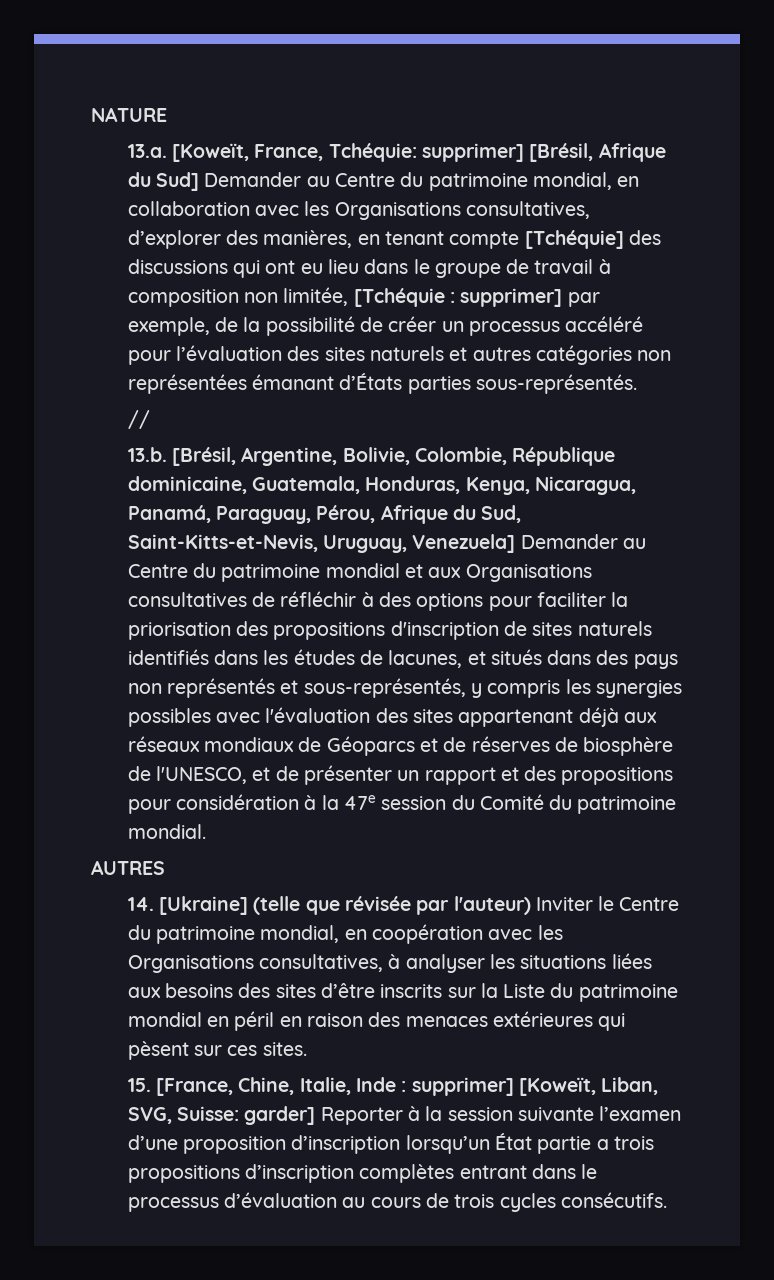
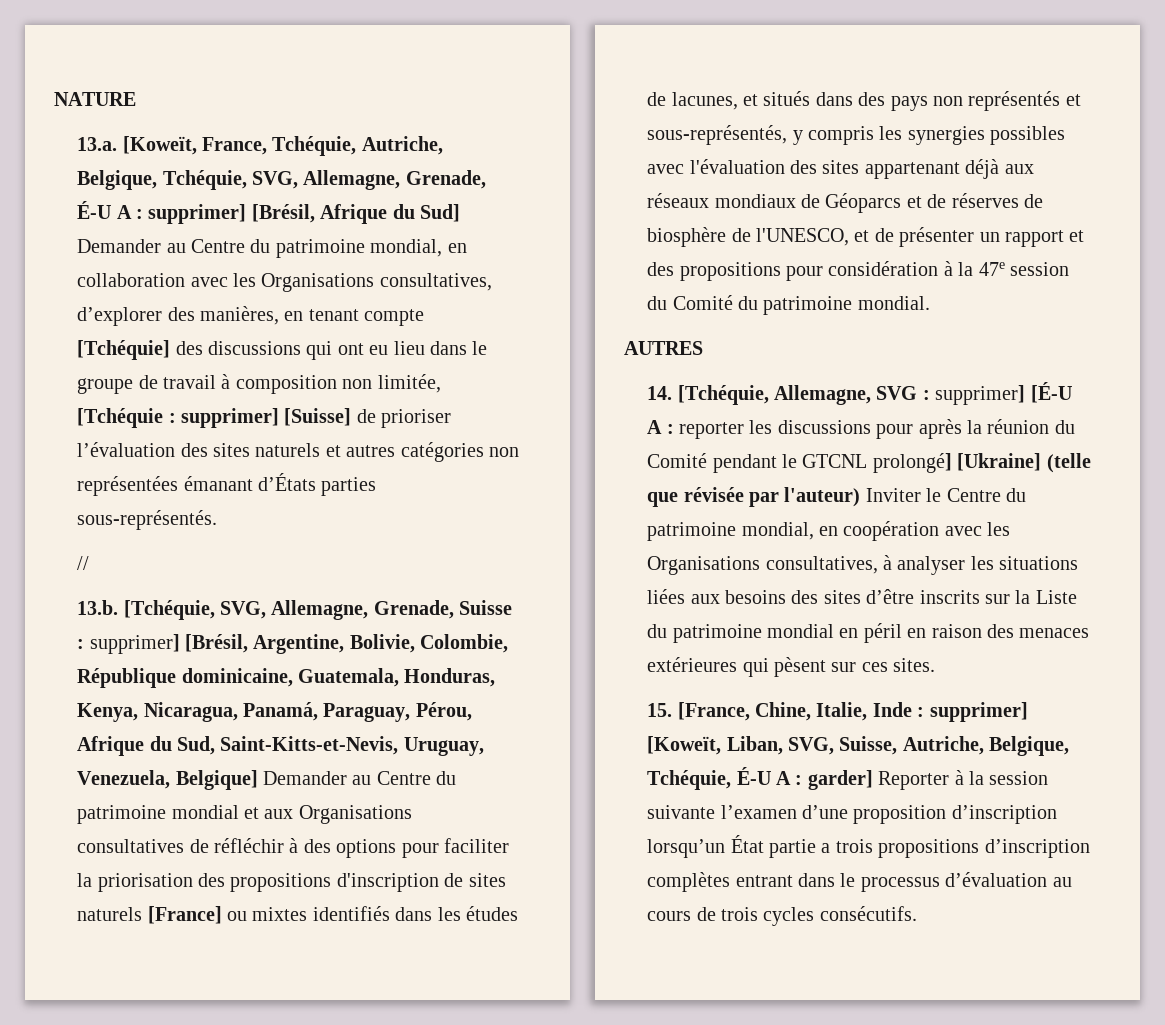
- 13.a. [Koweït, France, Tchéquie: supprimer] [Brésil, Afrique du Sud] Demander au Centre du patrimoine mondial, en collaboration avec les Organisations consultatives, d’explorer des manières, en tenant compte [Tchéquie] des discussions qui ont eu lieu dans le groupe de travail à composition non limitée, [Tchéquie : supprimer] par exemple, de la possibilité de créer un processus accéléré pour l’évaluation des sites naturels et autres catégories non représentées émanant d’États parties sous-représentés.
+ 13.a. [Koweït, France, Tchéquie, Autriche, Belgique, Tchéquie, SVG, Allemagne, Grenade, É-U A : supprimer] [Brésil, Afrique du Sud] Demander au Centre du patrimoine mondial, en collaboration avec les Organisations consultatives, d’explorer des manières, en tenant compte [Tchéquie] des discussions qui ont eu lieu dans le groupe de travail à composition non limitée, [Tchéquie : supprimer] [Suisse] de prioriser l’évaluation des sites naturels et autres catégories non représentées émanant d’États parties sous-représentés.
- 13.b. [Brésil, Argentine, Bolivie, Colombie, République dominicaine, Guatemala, Honduras, Kenya, Nicaragua, Panamá, Paraguay, Pérou, Afrique du Sud, Saint-Kitts-et-Nevis, Uruguay, Venezuela] Demander au Centre du patrimoine mondial et aux Organisations consultatives de réfléchir à des options pour faciliter la priorisation des propositions d'inscription de sites naturels identifiés dans les études de lacunes, et situés dans des pays non représentés et sous-représentés, y compris les synergies possibles avec l'évaluation des sites appartenant déjà aux réseaux mondiaux de Géoparcs et de réserves de biosphère de l'UNESCO, et de présenter un rapport et des propositions pour considération à la 47e session du Comité du patrimoine mondial.
+ 13.b. [Tchéquie, SVG, Allemagne, Grenade, Suisse : supprimer] [Brésil, Argentine, Bolivie, Colombie, République dominicaine, Guatemala, Honduras, Kenya, Nicaragua, Panamá, Paraguay, Pérou, Afrique du Sud, Saint-Kitts-et-Nevis, Uruguay, Venezuela, Belgique] Demander au Centre du patrimoine mondial et aux Organisations consultatives de réfléchir à des options pour faciliter la priorisation des propositions d'inscription de sites naturels [France] ou mixtes identifiés dans les études de lacunes, et situés dans des pays non représentés et sous-représentés, y compris les synergies possibles avec l'évaluation des sites appartenant déjà aux réseaux mondiaux de Géoparcs et de réserves de biosphère de l'UNESCO, et de présenter un rapport et des propositions pour considération à la 47e session du Comité du patrimoine mondial.
- 14. [Ukraine] (telle que révisée par l'auteur) Inviter le Centre du patrimoine mondial, en coopération avec les Organisations consultatives, à analyser les situations liées aux besoins des sites d’être inscrits sur la Liste du patrimoine mondial en péril en raison des menaces extérieures qui pèsent sur ces sites.
+ 14. [Tchéquie, Allemagne, SVG : supprimer] [É-U A : reporter les discussions pour après la réunion du Comité pendant le GTCNL prolongé] [Ukraine] (telle que révisée par l'auteur) Inviter le Centre du patrimoine mondial, en coopération avec les Organisations consultatives, à analyser les situations liées aux besoins des sites d’être inscrits sur la Liste du patrimoine mondial en péril en raison des menaces extérieures qui pèsent sur ces sites.
- 15. [France, Chine, Italie, Inde : supprimer] [Koweït, Liban, SVG, Suisse: garder] Reporter à la session suivante l’examen d’une proposition d’inscription lorsqu’un État partie a trois propositions d’inscription complètes entrant dans le processus d’évaluation au cours de trois cycles consécutifs.
+ 15. [France, Chine, Italie, Inde : supprimer] [Koweït, Liban, SVG, Suisse, Autriche, Belgique, Tchéquie, É-U A : garder] Reporter à la session suivante l’examen d’une proposition d’inscription lorsqu’un État partie a trois propositions d’inscription complètes entrant dans le processus d’évaluation au cours de trois cycles consécutifs.

